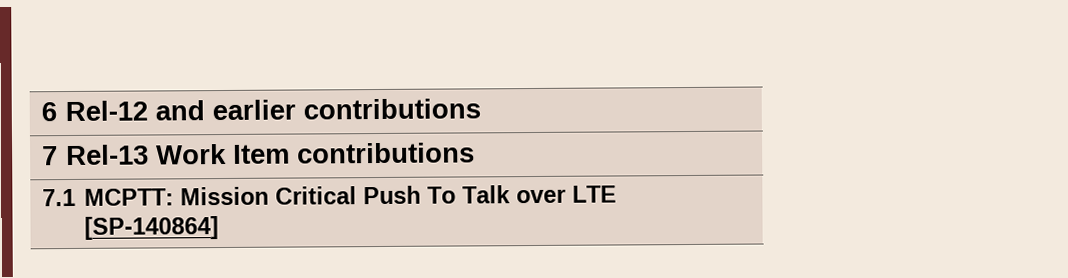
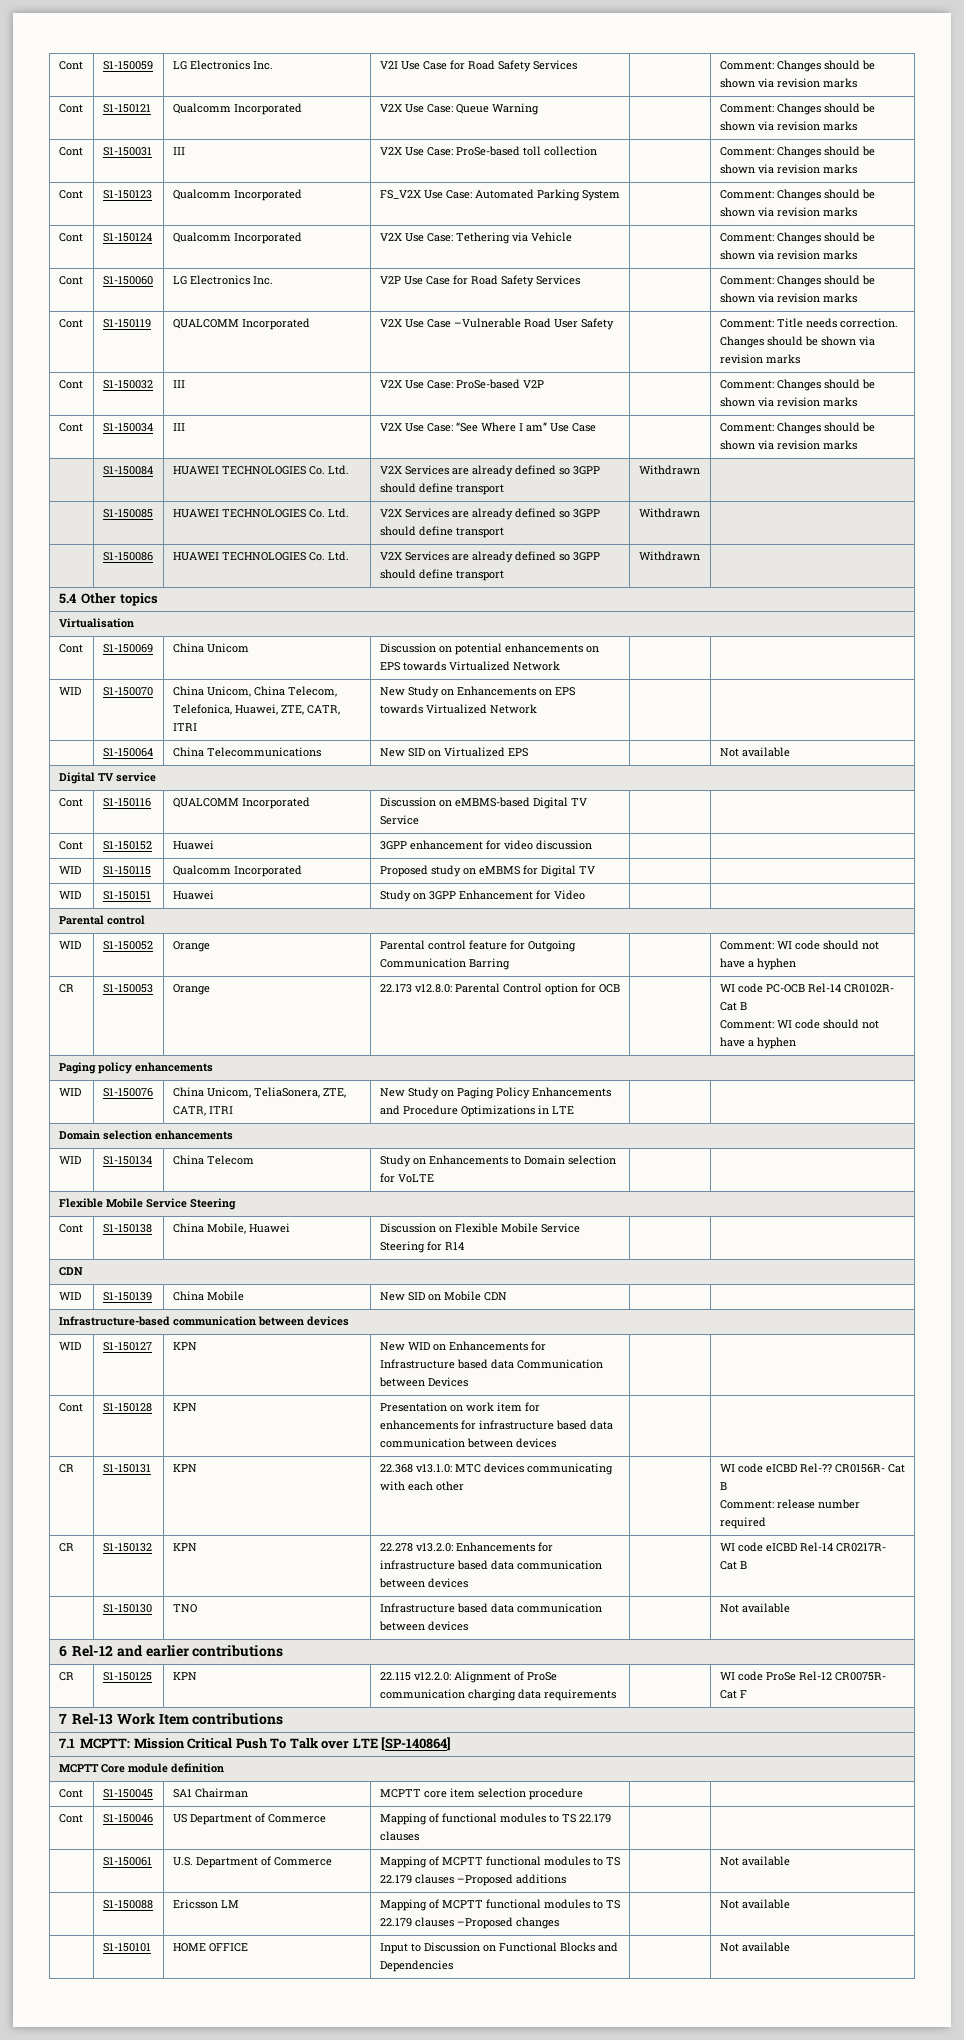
+ Cont | S1-150059 | LG Electronics Inc. | V2I Use Case for Road Safety Services | | Comment: Changes should be shown via revision marks
+ Cont | S1-150121 | Qualcomm Incorporated | V2X Use Case: Queue Warning | | Comment: Changes should be shown via revision marks
+ Cont | S1-150031 | III | V2X Use Case: ProSe-based toll collection | | Comment: Changes should be shown via revision marks
+ Cont | S1-150123 | Qualcomm Incorporated | FS_V2X Use Case: Automated Parking System | | Comment: Changes should be shown via revision marks
+ Cont | S1-150124 | Qualcomm Incorporated | V2X Use Case: Tethering via Vehicle | | Comment: Changes should be shown via revision marks
+ Cont | S1-150060 | LG Electronics Inc. | V2P Use Case for Road Safety Services | | Comment: Changes should be shown via revision marks
+ Cont | S1-150119 | QUALCOMM Incorporated | V2X Use Case –Vulnerable Road User Safety | | Comment: Title needs correction. Changes should be shown via revision marks
+ Cont | S1-150032 | III | V2X Use Case: ProSe-based V2P | | Comment: Changes should be shown via revision marks
+ Cont | S1-150034 | III | V2X Use Case: “See Where I am” Use Case | | Comment: Changes should be shown via revision marks
+ | S1-150084 | HUAWEI TECHNOLOGIES Co. Ltd. | V2X Services are already defined so 3GPP should define transport | Withdrawn |
+ | S1-150085 | HUAWEI TECHNOLOGIES Co. Ltd. | V2X Services are already defined so 3GPP should define transport | Withdrawn |
+ | S1-150086 | HUAWEI TECHNOLOGIES Co. Ltd. | V2X Services are already defined so 3GPP should define transport | Withdrawn |
+ 5.4 Other topics
+ Virtualisation
+ Cont | S1-150069 | China Unicom | Discussion on potential enhancements on EPS towards Virtualized Network | |
+ WID | S1-150070 | China Unicom, China Telecom, Telefonica, Huawei, ZTE, CATR, ITRI | New Study on Enhancements on EPS towards Virtualized Network | |
+ | S1-150064 | China Telecommunications | New SID on Virtualized EPS | | Not available
+ Digital TV service
+ Cont | S1-150116 | QUALCOMM Incorporated | Discussion on eMBMS-based Digital TV Service | |
+ Cont | S1-150152 | Huawei | 3GPP enhancement for video discussion | |
+ WID | S1-150115 | Qualcomm Incorporated | Proposed study on eMBMS for Digital TV | |
+ WID | S1-150151 | Huawei | Study on 3GPP Enhancement for Video | |
+ Parental control
+ WID | S1-150052 | Orange | Parental control feature for Outgoing Communication Barring | | Comment: WI code should not have a hyphen
+ CR | S1-150053 | Orange | 22.173 v12.8.0: Parental Control option for OCB | | WI code PC-OCB Rel-14 CR0102R- Cat B
+ Comment: WI code should not have a hyphen
+ Paging policy enhancements
+ WID | S1-150076 | China Unicom, TeliaSonera, ZTE, CATR, ITRI | New Study on Paging Policy Enhancements and Procedure Optimizations in LTE | |
+ Domain selection enhancements
+ WID | S1-150134 | China Telecom | Study on Enhancements to Domain selection for VoLTE | |
+ Flexible Mobile Service Steering
+ Cont | S1-150138 | China Mobile, Huawei | Discussion on Flexible Mobile Service Steering for R14 | |
+ CDN
+ WID | S1-150139 | China Mobile | New SID on Mobile CDN | |
+ Infrastructure-based communication between devices
+ WID | S1-150127 | KPN | New WID on Enhancements for Infrastructure based data Communication between Devices | |
+ Cont | S1-150128 | KPN | Presentation on work item for enhancements for infrastructure based data communication between devices | |
+ CR | S1-150131 | KPN | 22.368 v13.1.0: MTC devices communicating with each other | | WI code eICBD Rel-?? CR0156R- Cat B
+ Comment: release number required
+ CR | S1-150132 | KPN | 22.278 v13.2.0: Enhancements for infrastructure based data communication between devices | | WI code eICBD Rel-14 CR0217R- Cat B
+ | S1-150130 | TNO | Infrastructure based data communication between devices | | Not available
+ CR | S1-150125 | KPN | 22.115 v12.2.0: Alignment of ProSe communication charging data requirements | | WI code ProSe Rel-12 CR0075R- Cat F
+ MCPTT Core module definition
+ Cont | S1-150045 | SA1 Chairman | MCPTT core item selection procedure | |
+ Cont | S1-150046 | US Department of Commerce | Mapping of functional modules to TS 22.179 clauses | |
+ | S1-150061 | U.S. Department of Commerce | Mapping of MCPTT functional modules to TS 22.179 clauses –Proposed additions | | Not available
+ | S1-150088 | Ericsson LM | Mapping of MCPTT functional modules to TS 22.179 clauses –Proposed changes | | Not available
+ | S1-150101 | HOME OFFICE | Input to Discussion on Functional Blocks and Dependencies | | Not available

